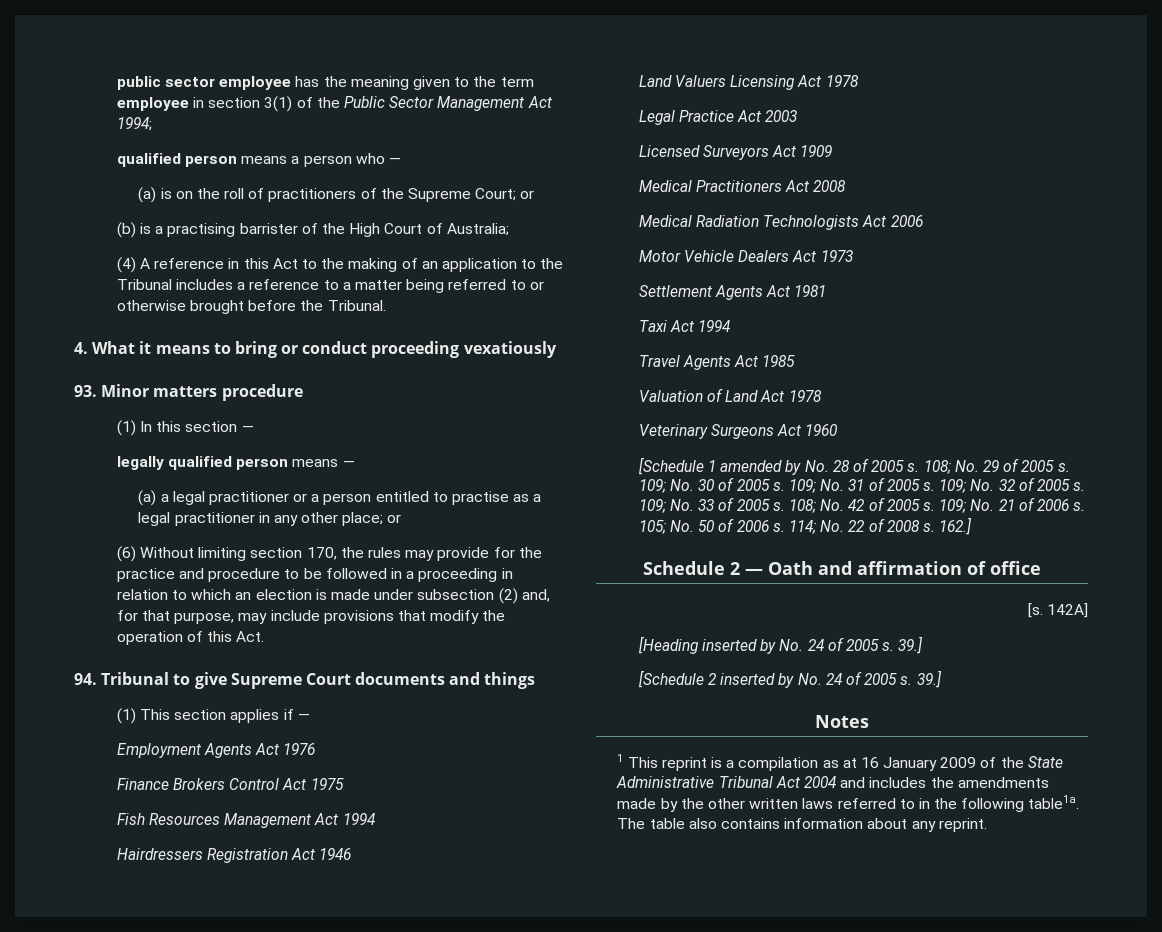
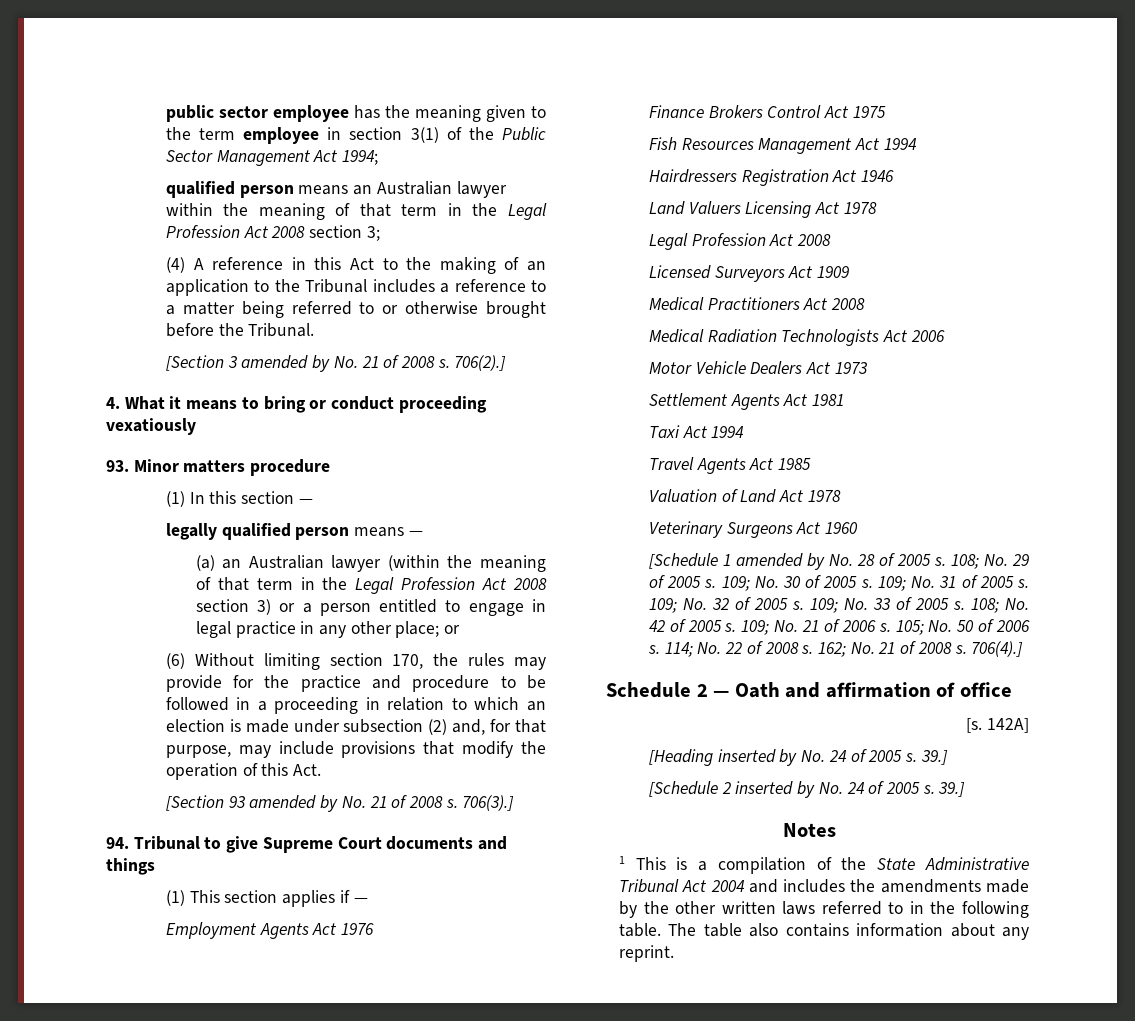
- qualified person means a person who —
- (a) is on the roll of practitioners of the Supreme Court; or
- (b) is a practising barrister of the High Court of Australia;
+ qualified person means an Australian lawyer within the meaning of that term in the Legal Profession Act 2008 section 3;
+ [Section 3 amended by No. 21 of 2008 s. 706(2).]
- (a) a legal practitioner or a person entitled to practise as a legal practitioner in any other place; or
+ (a) an Australian lawyer (within the meaning of that term in the Legal Profession Act 2008 section 3) or a person entitled to engage in legal practice in any other place; or
+ [Section 93 amended by No. 21 of 2008 s. 706(3).]
  Land Valuers Licensing Act 1978
- Legal Practice Act 2003
+ Legal Profession Act 2008
- 162.]
+ 162; No. 21 of 2008 s. 706(4).]
- 1 This reprint is a compilation as at 16 January 2009 of the State Administrative Tribunal Act 2004 and includes the amendments made by the other written laws referred to in the following table1a.
+ 1 This is a compilation of the State Administrative Tribunal Act 2004 and includes the amendments made by the other written laws referred to in the following table.

